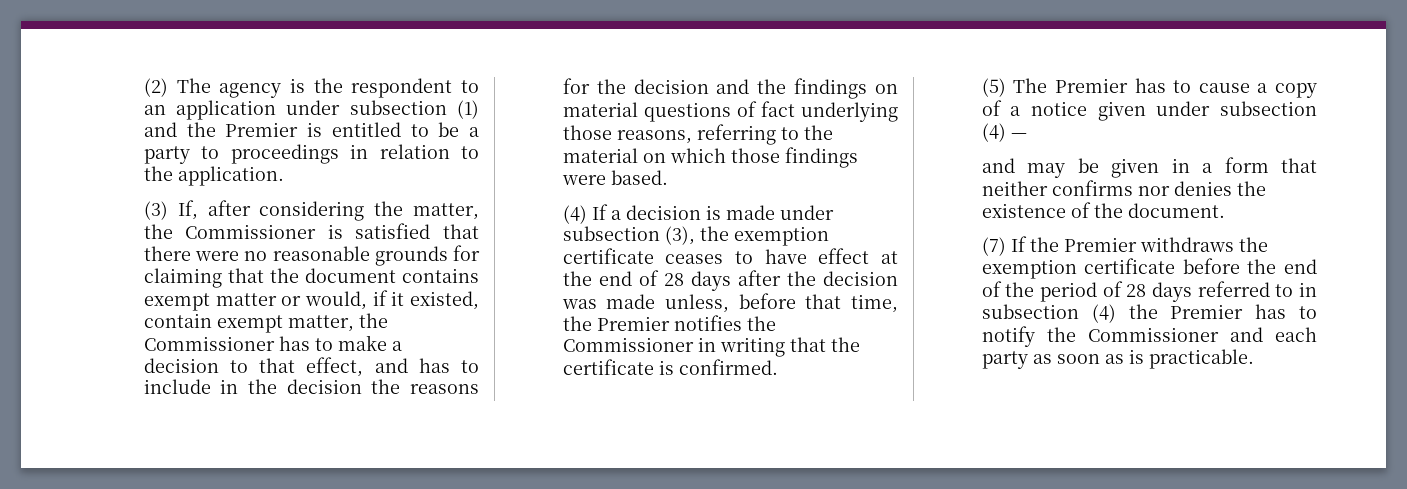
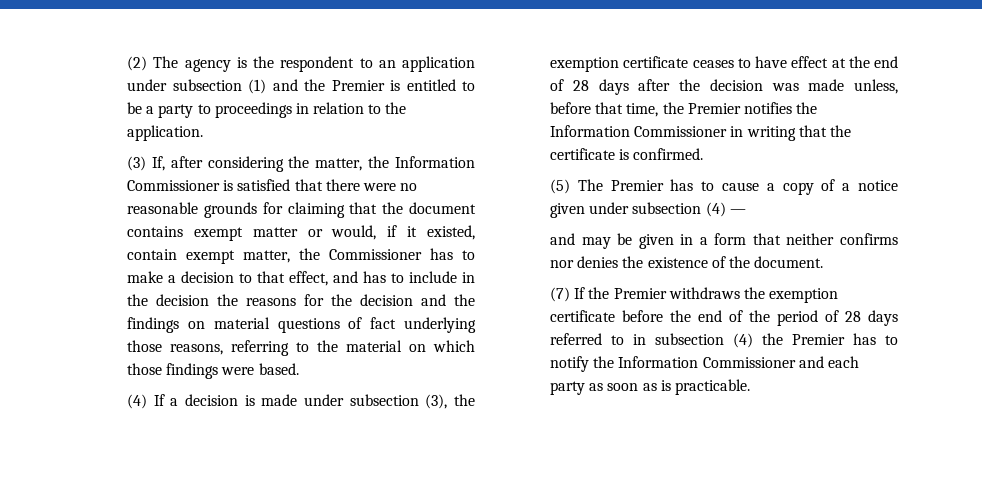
- (3) If, after considering the matter, the Commissioner is satisfied that there were no reasonable grounds for claiming that the document contains exempt matter or would, if it existed, contain exempt matter, the Commissioner has to make a decision to that effect, and has to include in the decision the reasons for the decision and the findings on material questions of fact underlying those reasons, referring to the material on which those findings were based.
+ (3) If, after considering the matter, the Information Commissioner is satisfied that there were no reasonable grounds for claiming that the document contains exempt matter or would, if it existed, contain exempt matter, the Commissioner has to make a decision to that effect, and has to include in the decision the reasons for the decision and the findings on material questions of fact underlying those reasons, referring to the material on which those findings were based.
- (4) If a decision is made under subsection (3), the exemption certificate ceases to have effect at the end of 28 days after the decision was made unless, before that time, the Premier notifies the Commissioner in writing that the certificate is confirmed.
+ (4) If a decision is made under subsection (3), the exemption certificate ceases to have effect at the end of 28 days after the decision was made unless, before that time, the Premier notifies the Information Commissioner in writing that the certificate is confirmed.
- (7) If the Premier withdraws the exemption certificate before the end of the period of 28 days referred to in subsection (4) the Premier has to notify the Commissioner and each party as soon as is practicable.
+ (7) If the Premier withdraws the exemption certificate before the end of the period of 28 days referred to in subsection (4) the Premier has to notify the Information Commissioner and each party as soon as is practicable.

